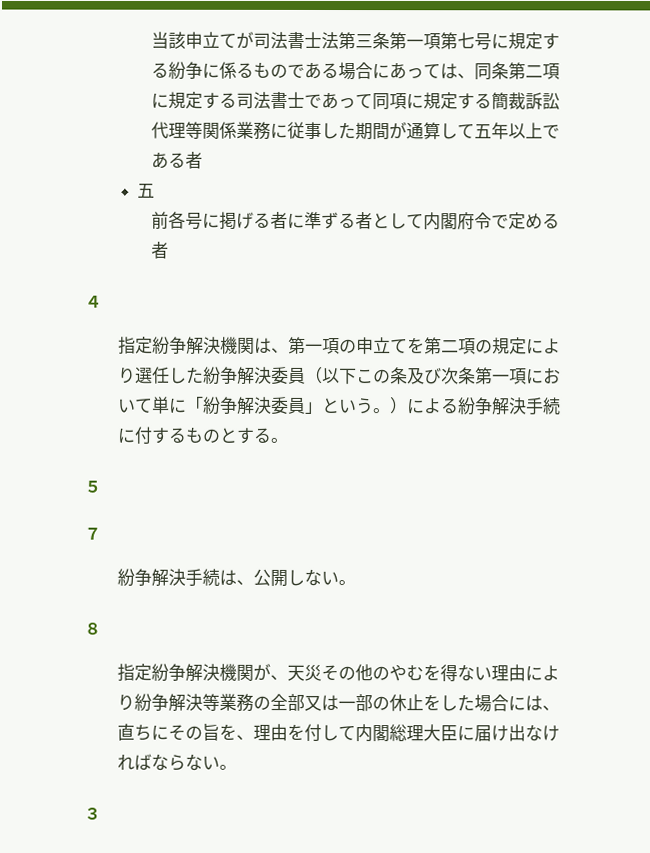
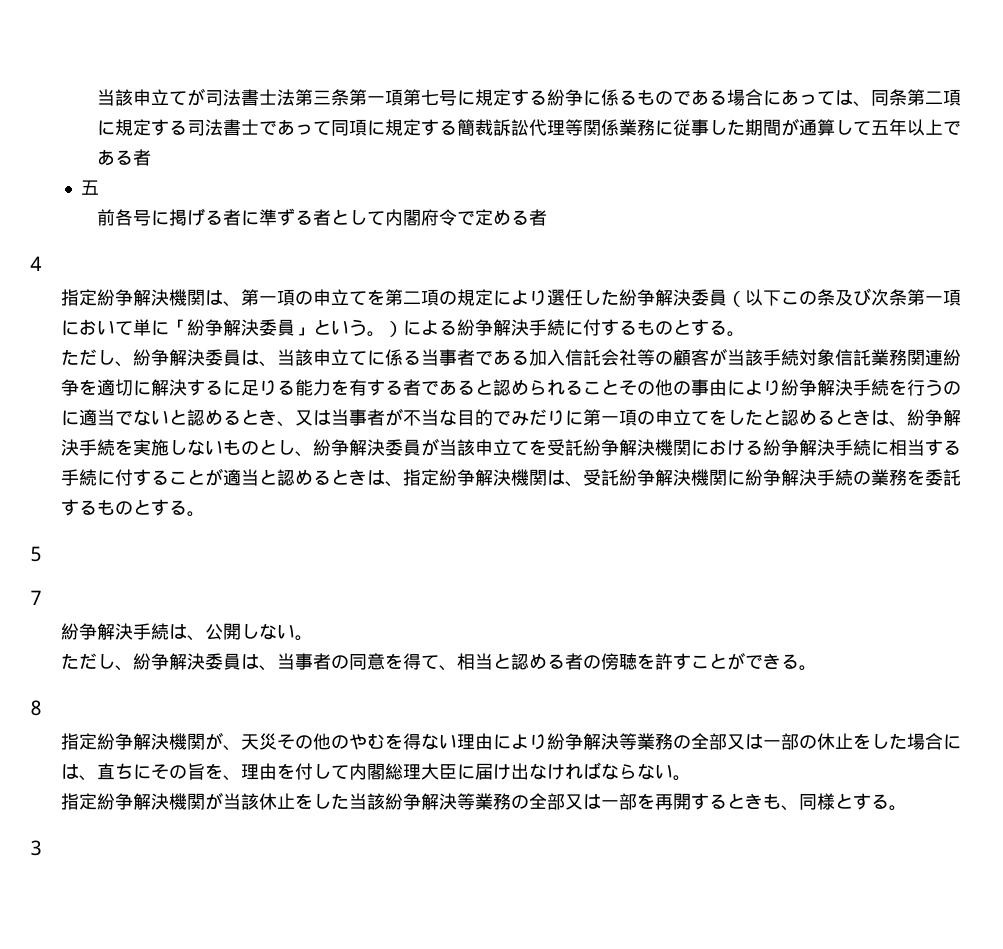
+ ただし、紛争解決委員は、当該申立てに係る当事者である加入信託会社等の顧客が当該手続対象信託業務関連紛争を適切に解決するに足りる能力を有する者であると認められることその他の事由により紛争解決手続を行うのに適当でないと認めるとき、又は当事者が不当な目的でみだりに第一項の申立てをしたと認めるときは、紛争解決手続を実施しないものとし、紛争解決委員が当該申立てを受託紛争解決機関における紛争解決手続に相当する手続に付することが適当と認めるときは、指定紛争解決機関は、受託紛争解決機関に紛争解決手続の業務を委託するものとする。
+ ただし、紛争解決委員は、当事者の同意を得て、相当と認める者の傍聴を許すことができる。
+ 指定紛争解決機関が当該休止をした当該紛争解決等業務の全部又は一部を再開するときも、同様とする。

